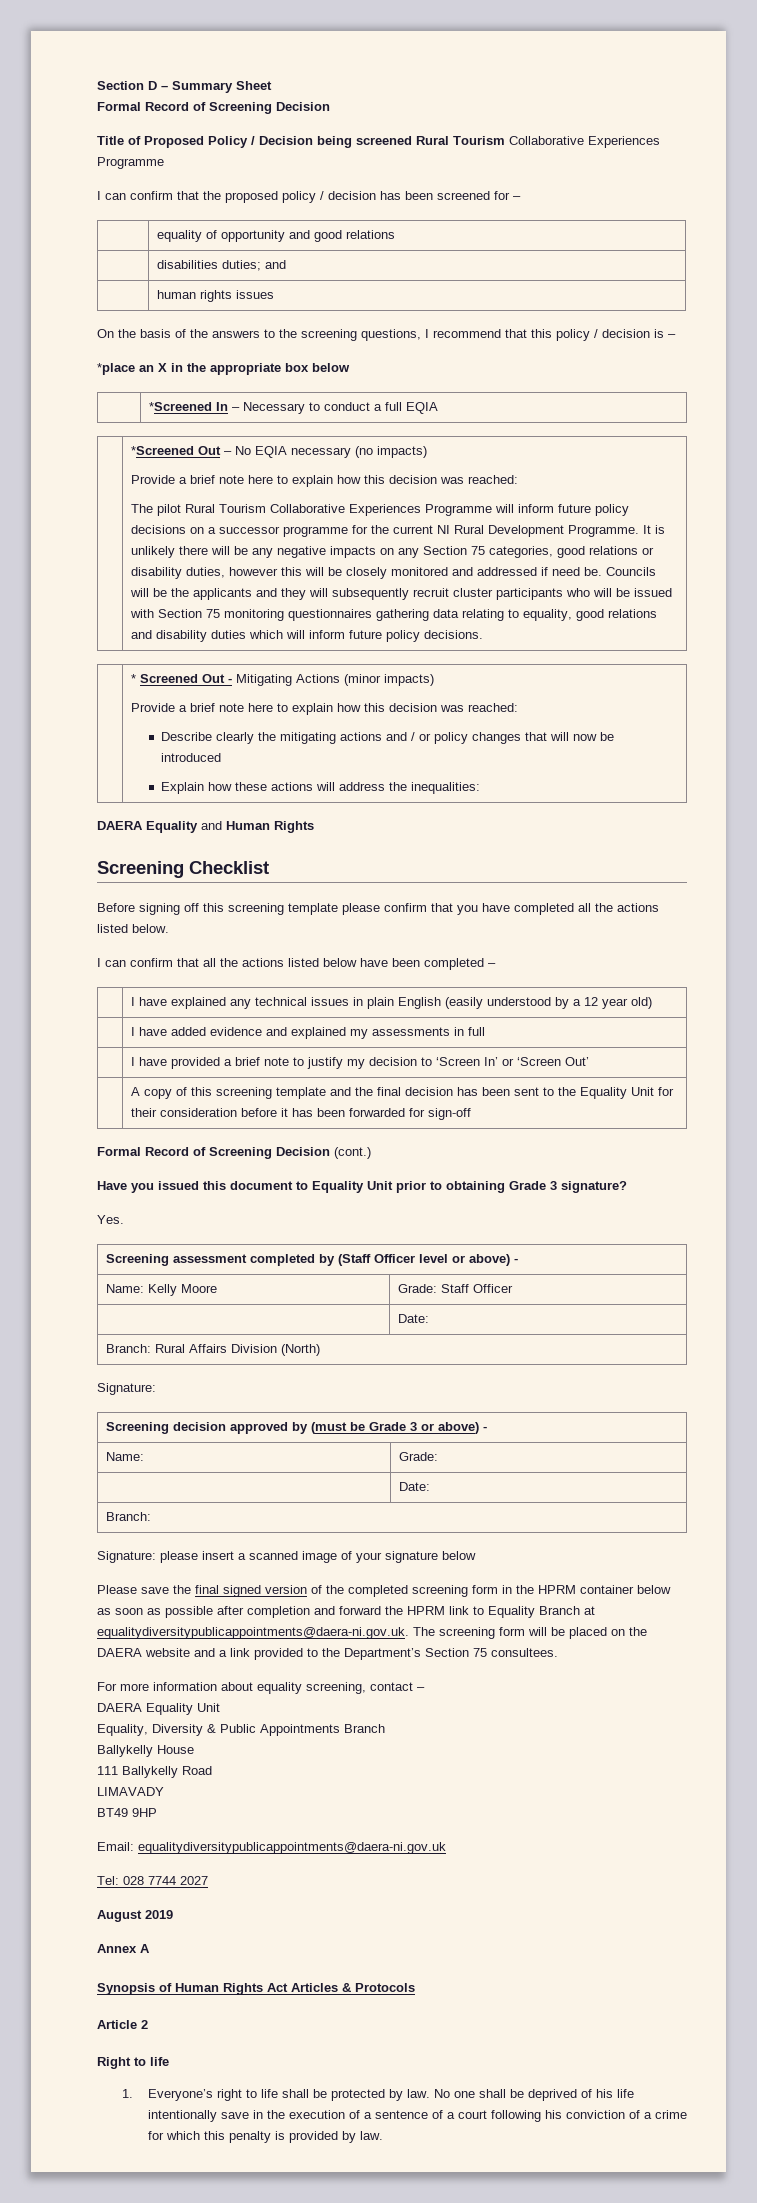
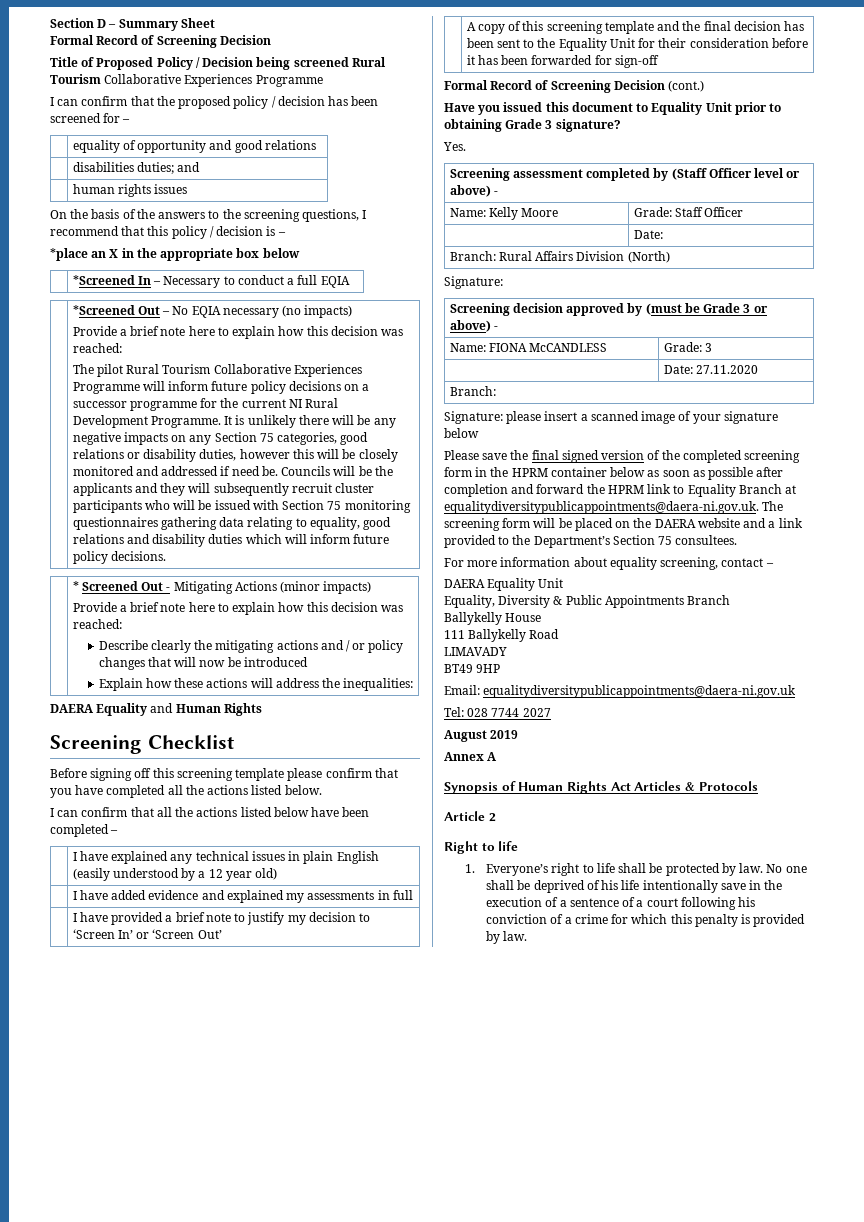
- Name: | Grade:
- | Date:
+ Name: FIONA McCANDLESS | Grade: 3
+ | Date: 27.11.2020

